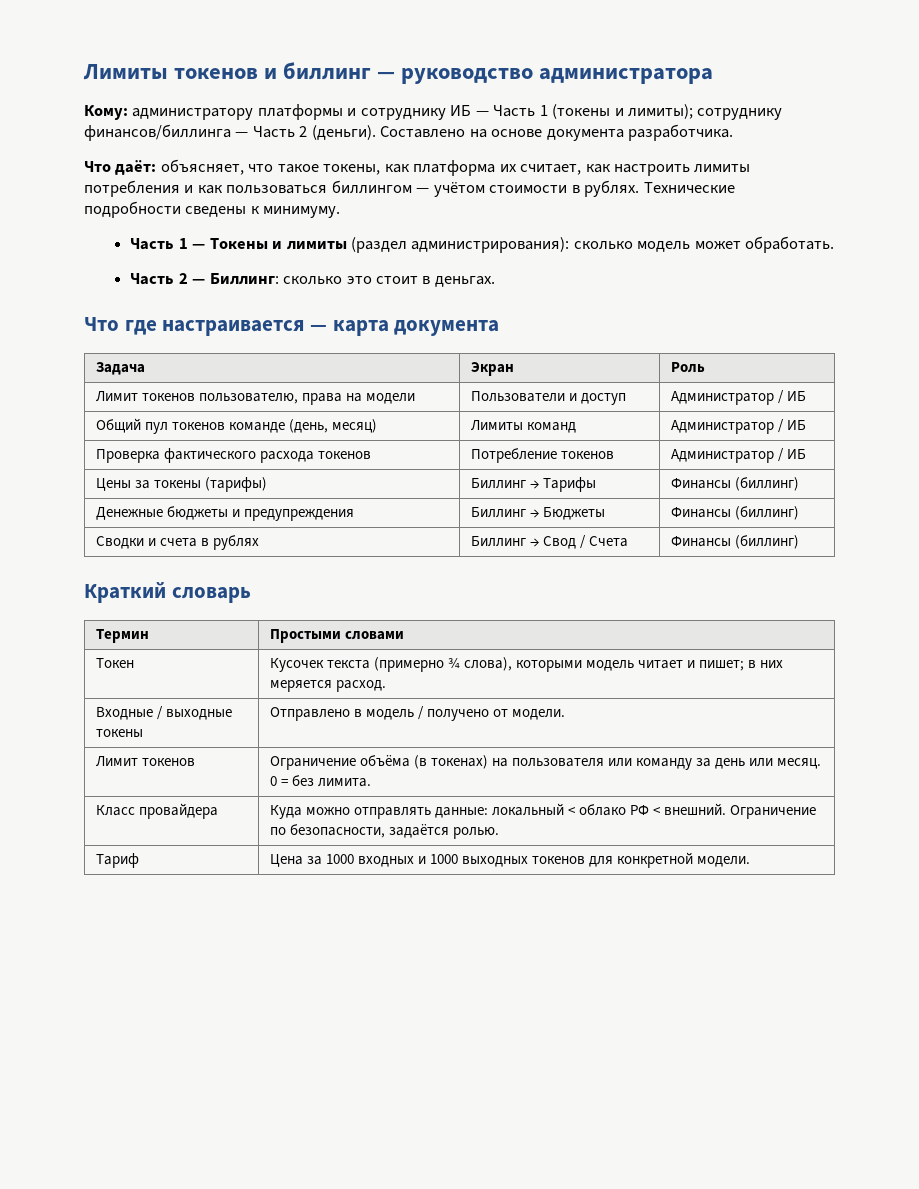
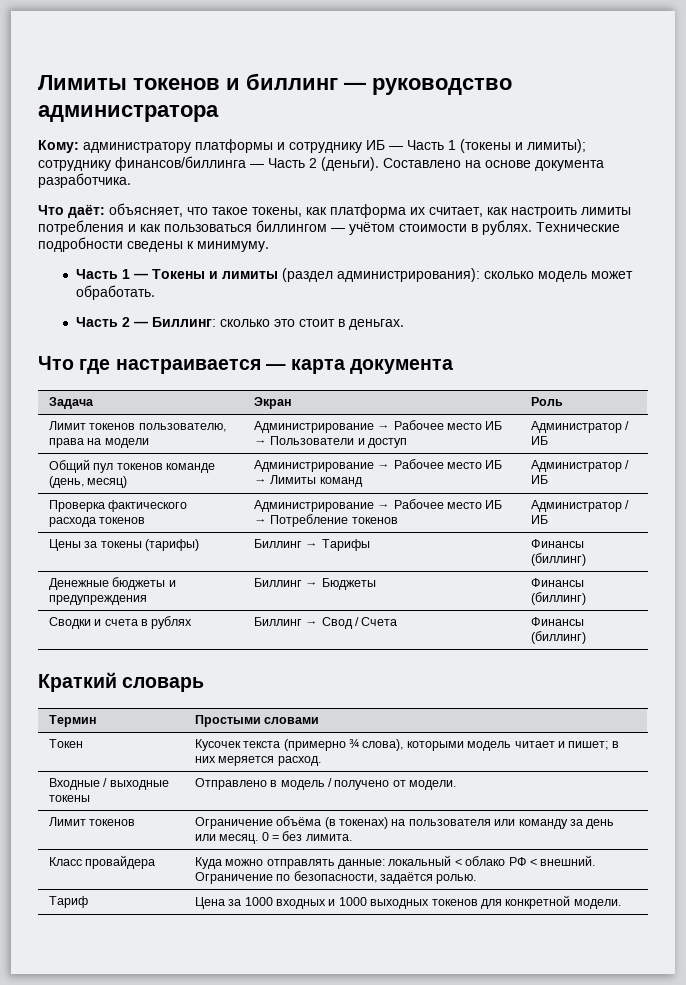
- Лимит токенов пользователю, права на модели | Пользователи и доступ | Администратор / ИБ
+ Лимит токенов пользователю, права на модели | Администрирование → Рабочее место ИБ → Пользователи и доступ | Администратор / ИБ
- Общий пул токенов команде (день, месяц) | Лимиты команд | Администратор / ИБ
+ Общий пул токенов команде (день, месяц) | Администрирование → Рабочее место ИБ → Лимиты команд | Администратор / ИБ
- Проверка фактического расхода токенов | Потребление токенов | Администратор / ИБ
+ Проверка фактического расхода токенов | Администрирование → Рабочее место ИБ → Потребление токенов | Администратор / ИБ

